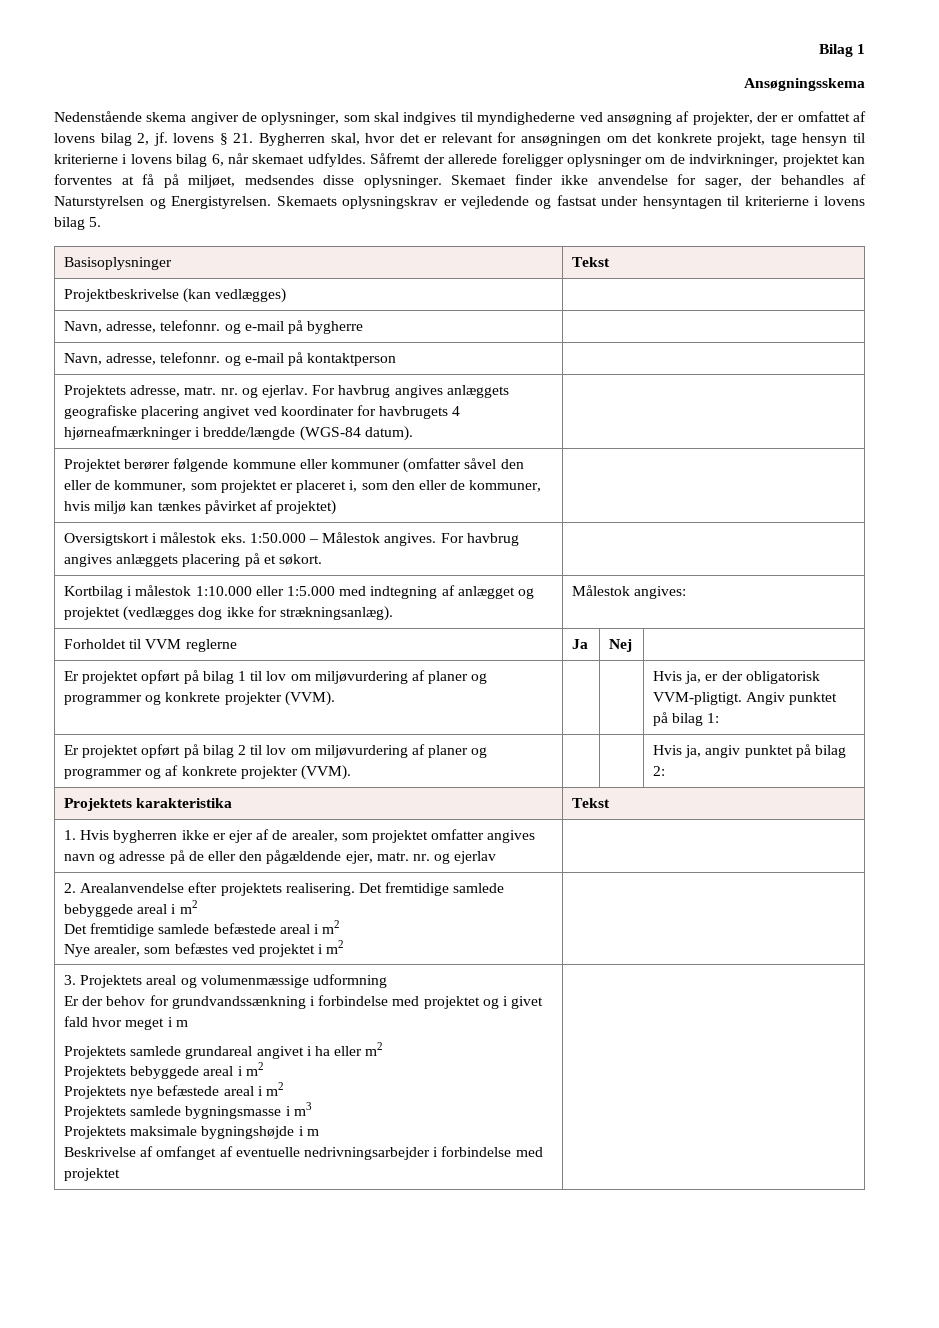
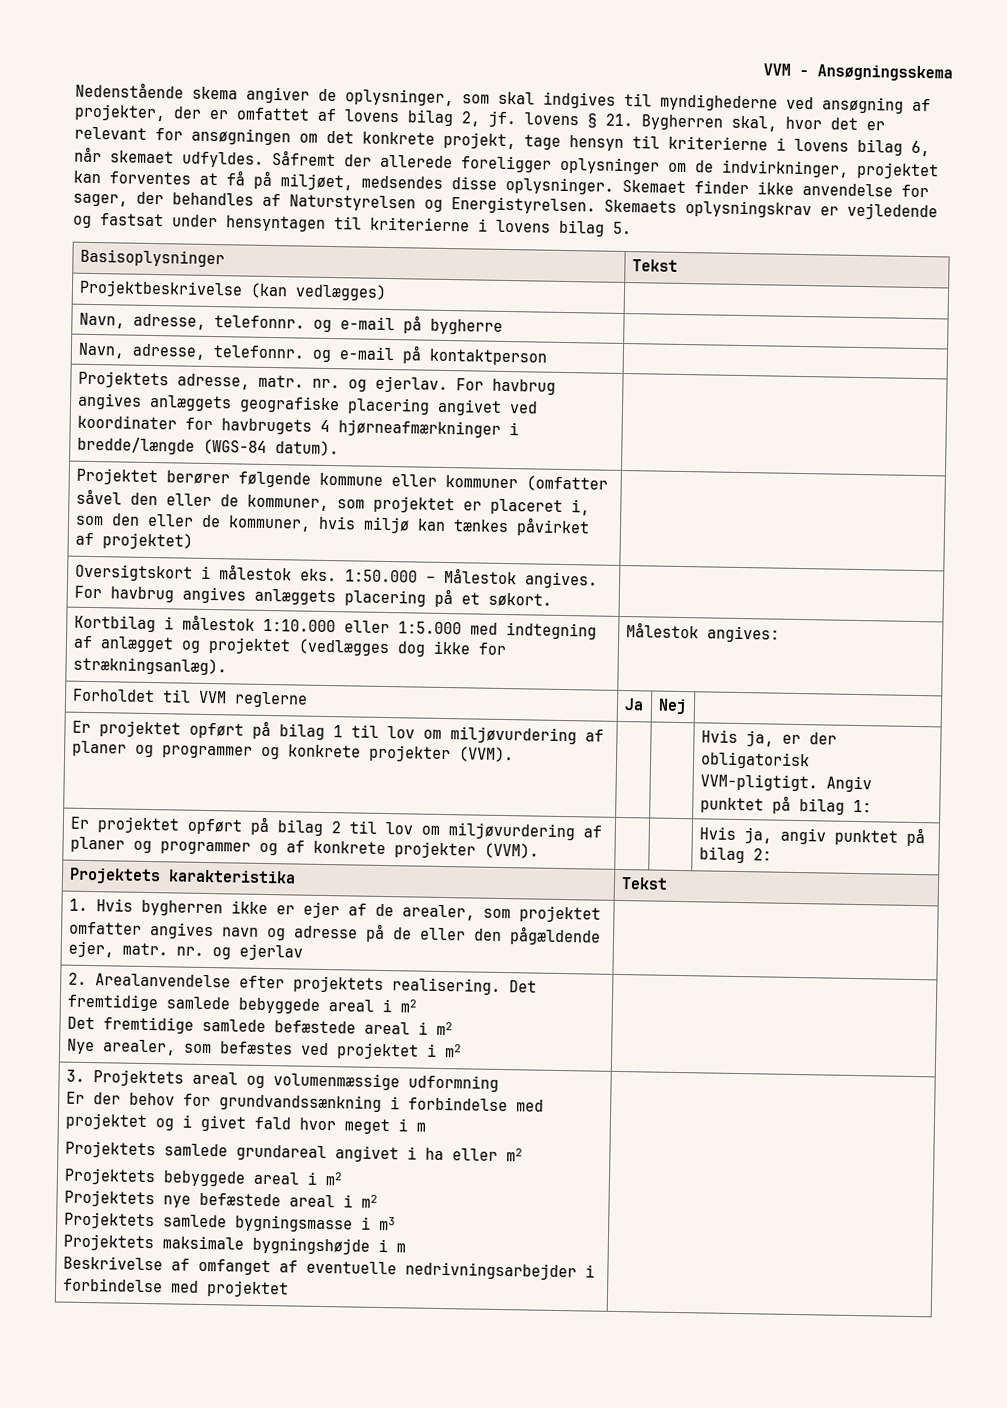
- Bilag 1
- Ansøgningsskema
+ VVM - Ansøgningsskema

